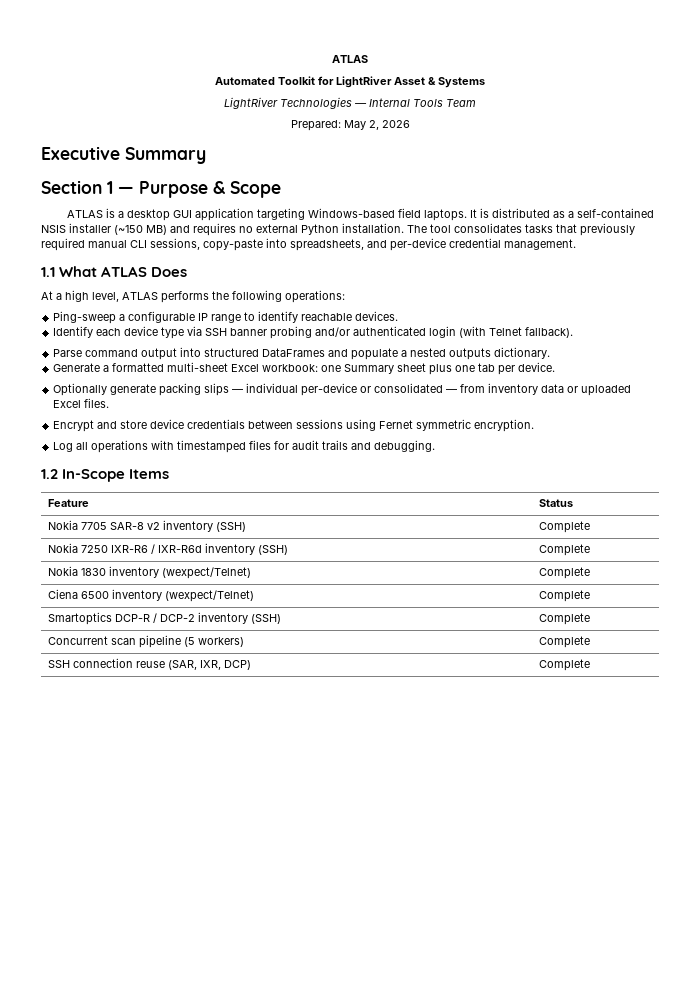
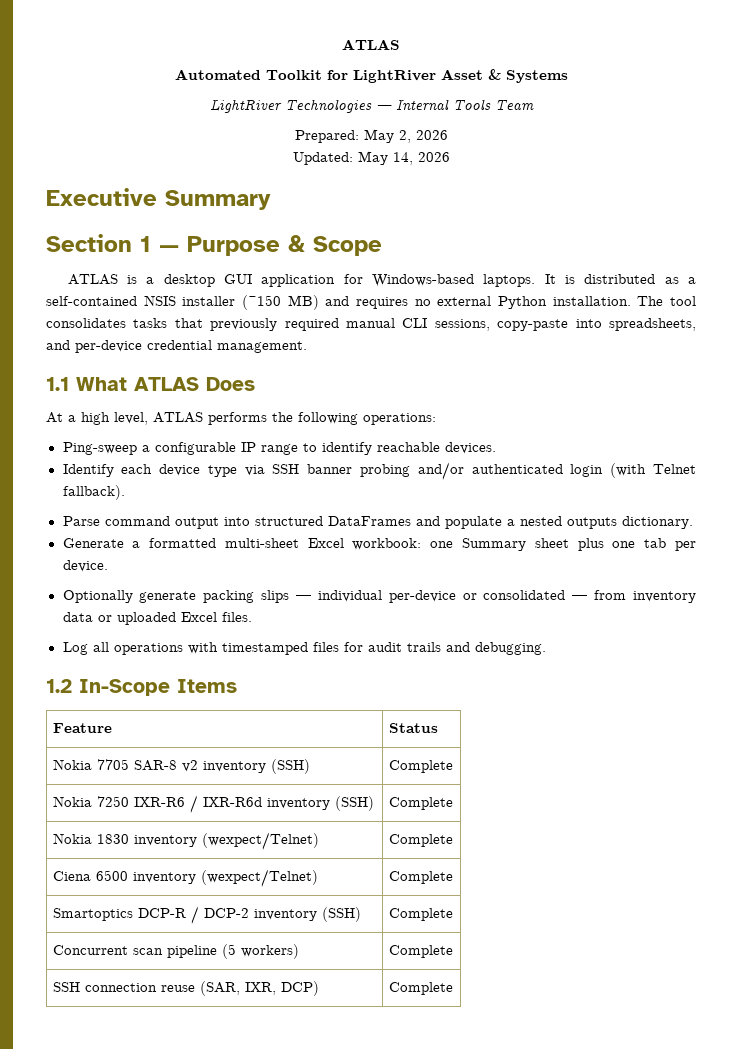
+ Updated: May 14, 2026
- ATLAS is a desktop GUI application targeting Windows-based field laptops.
+ ATLAS is a desktop GUI application for Windows-based laptops.
- Encrypt and store device credentials between sessions using Fernet symmetric encryption.

